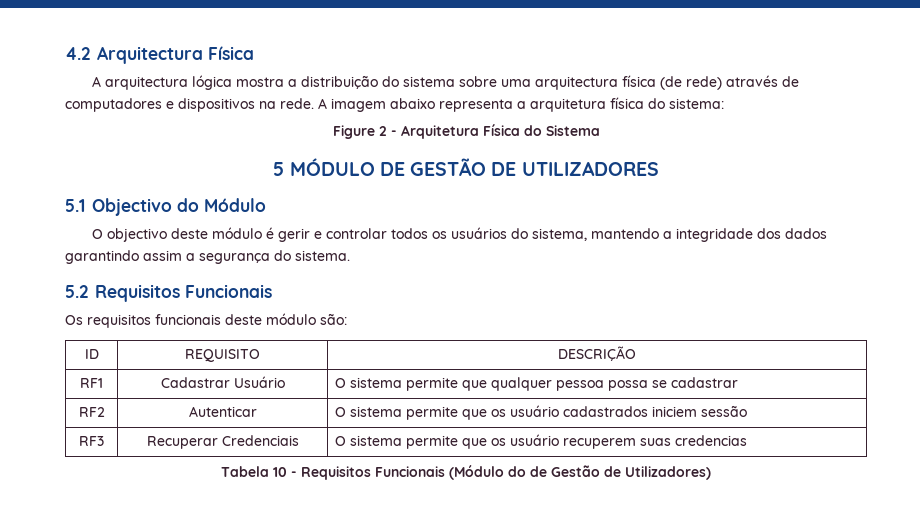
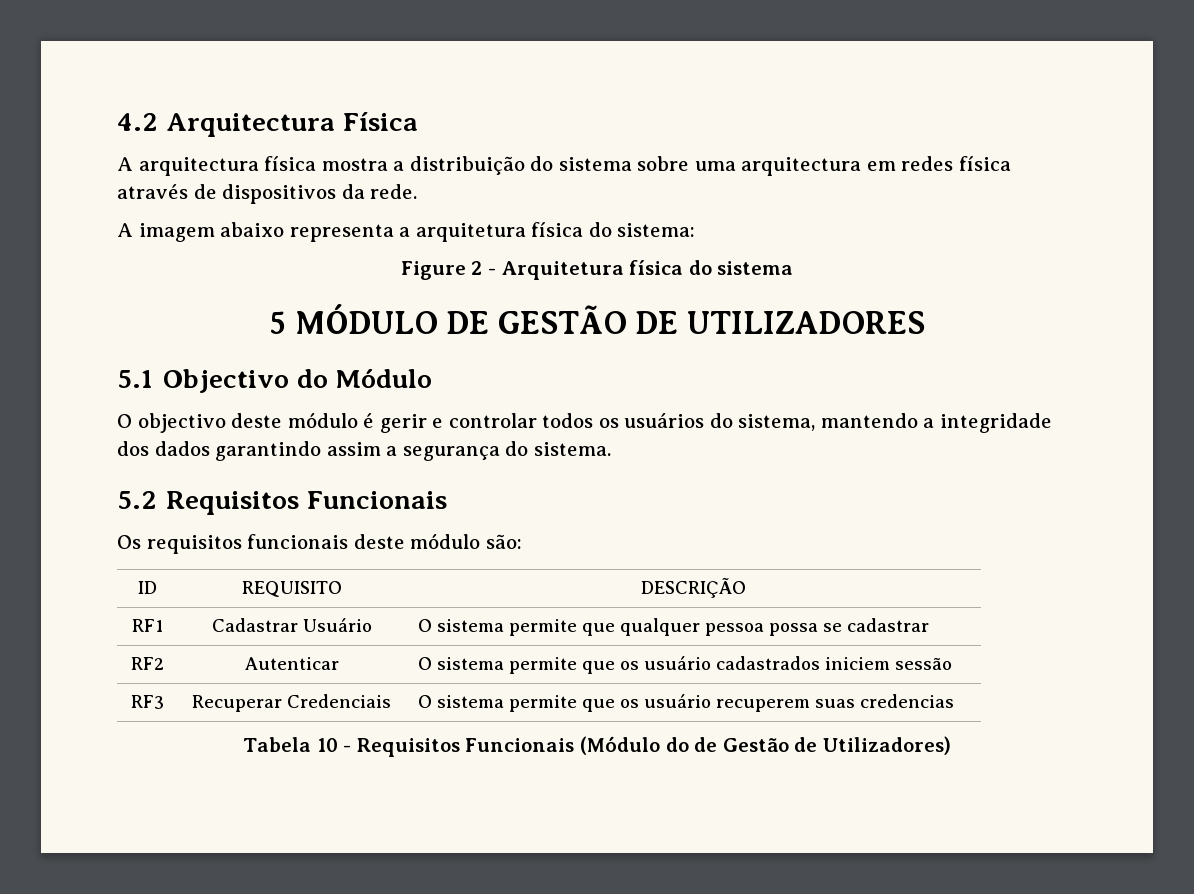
- A arquitectura lógica mostra a distribuição do sistema sobre uma arquitectura física (de rede) através de computadores e dispositivos na rede. A imagem abaixo representa a arquitetura física do sistema:
+ A arquitectura física mostra a distribuição do sistema sobre uma arquitectura em redes física através de dispositivos da rede.
+ A imagem abaixo representa a arquitetura física do sistema:
- Figure 2 - Arquitetura Física do Sistema
+ Figure 2 - Arquitetura física do sistema

